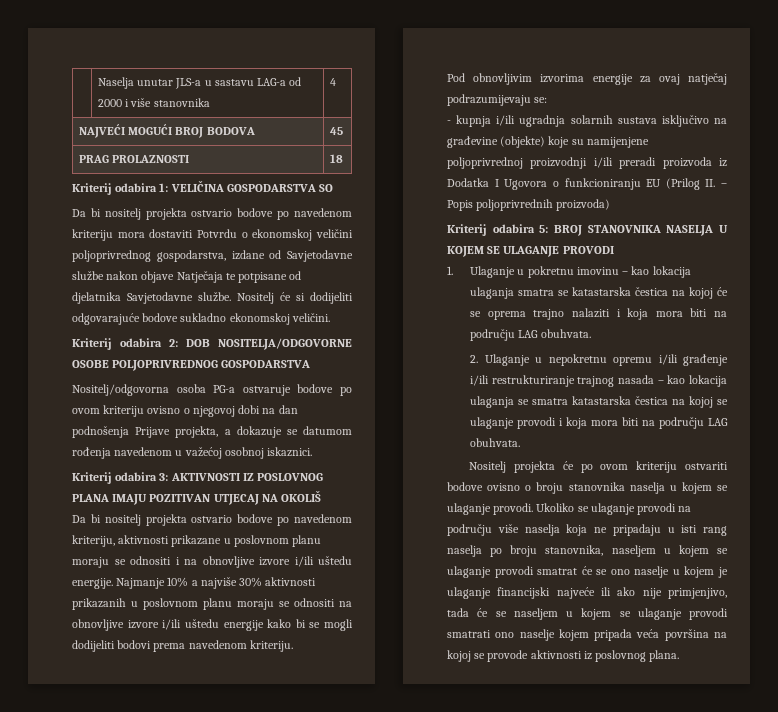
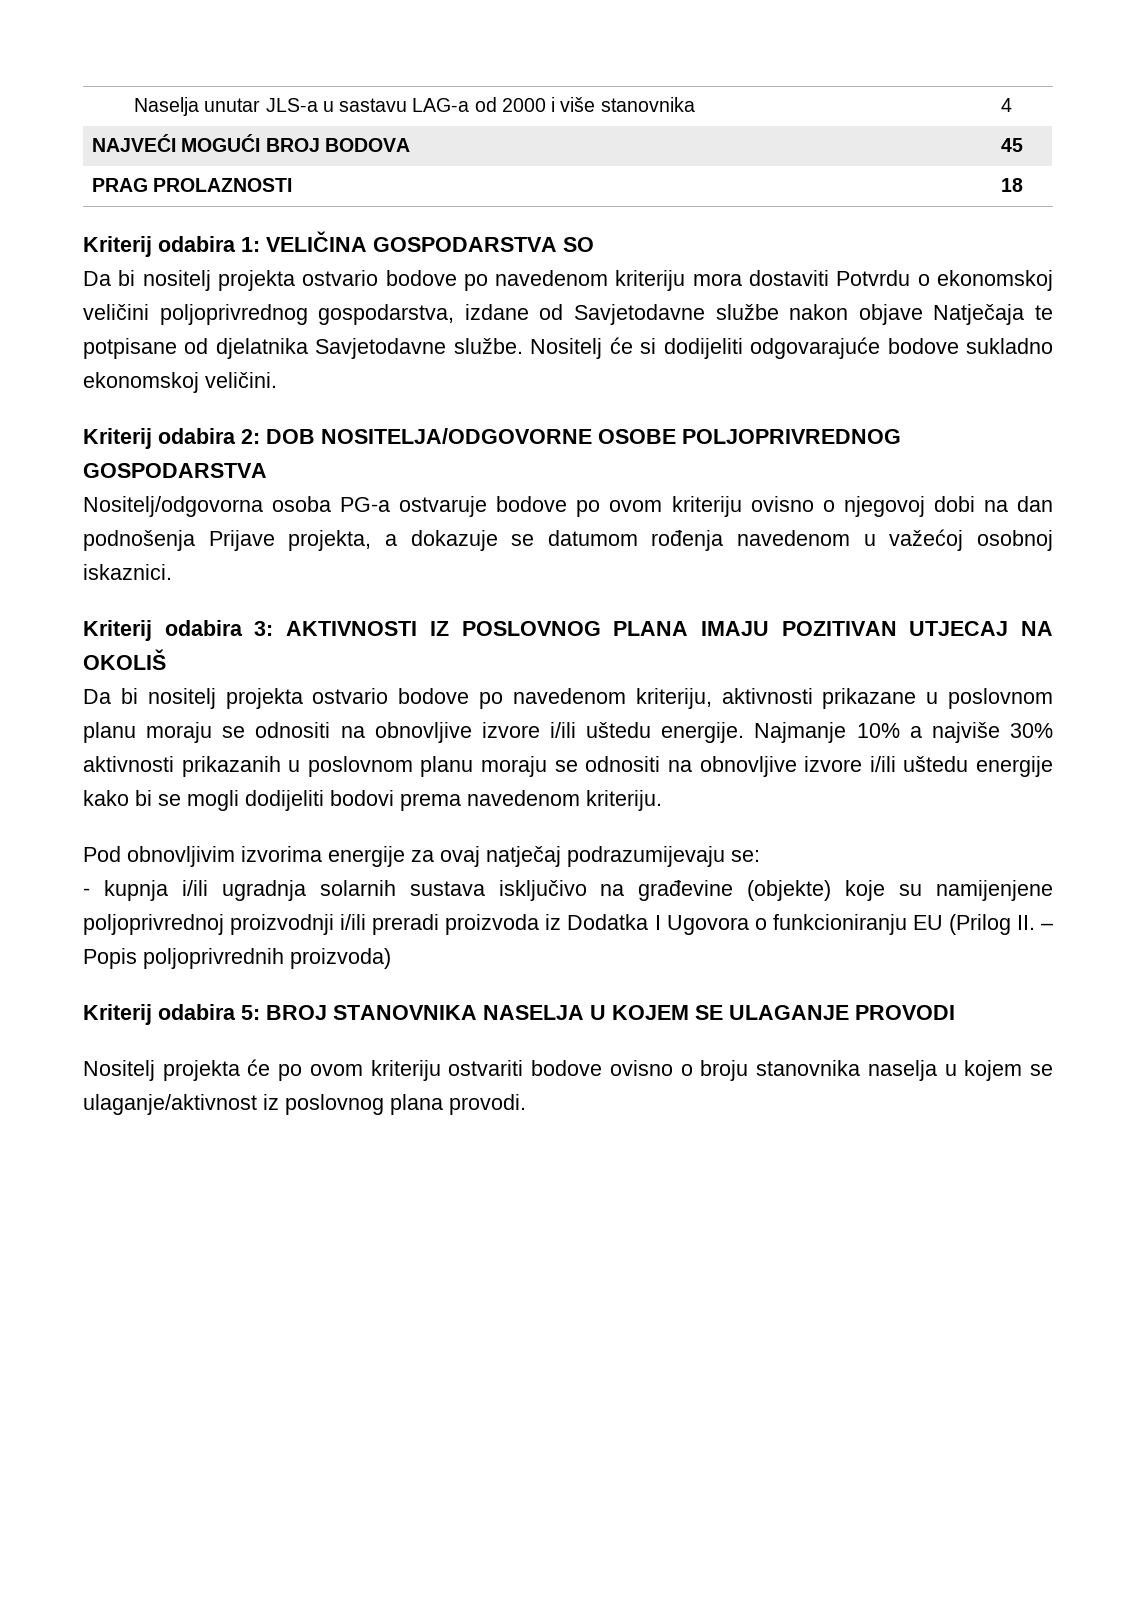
- Da bi nositelj projekta ostvario bodove po navedenom kriteriju, aktivnosti prikazane u poslovnom planu moraju se odnositi i na obnovljive izvore i/ili uštedu energije.
+ Da bi nositelj projekta ostvario bodove po navedenom kriteriju, aktivnosti prikazane u poslovnom planu moraju se odnositi na obnovljive izvore i/ili uštedu energije.
- 1. Ulaganje u pokretnu imovinu – kao lokacija ulaganja smatra se katastarska čestica na kojoj će se oprema trajno nalaziti i koja mora biti na području LAG obuhvata.
- 2. Ulaganje u nepokretnu opremu i/ili građenje i/ili restrukturiranje trajnog nasada – kao lokacija ulaganja se smatra katastarska čestica na kojoj se ulaganje provodi i koja mora biti na području LAG obuhvata.
- Nositelj projekta će po ovom kriteriju ostvariti bodove ovisno o broju stanovnika naselja u kojem se ulaganje provodi. Ukoliko se ulaganje provodi na području više naselja koja ne pripadaju u isti rang naselja po broju stanovnika, naseljem u kojem se ulaganje provodi smatrat će se ono naselje u kojem je ulaganje financijski najveće ili ako nije primjenjivo, tada će se naseljem u kojem se ulaganje provodi smatrati ono naselje kojem pripada veća površina na kojoj se provode aktivnosti iz poslovnog plana.
+ Nositelj projekta će po ovom kriteriju ostvariti bodove ovisno o broju stanovnika naselja u kojem se ulaganje/aktivnost iz poslovnog plana provodi.

